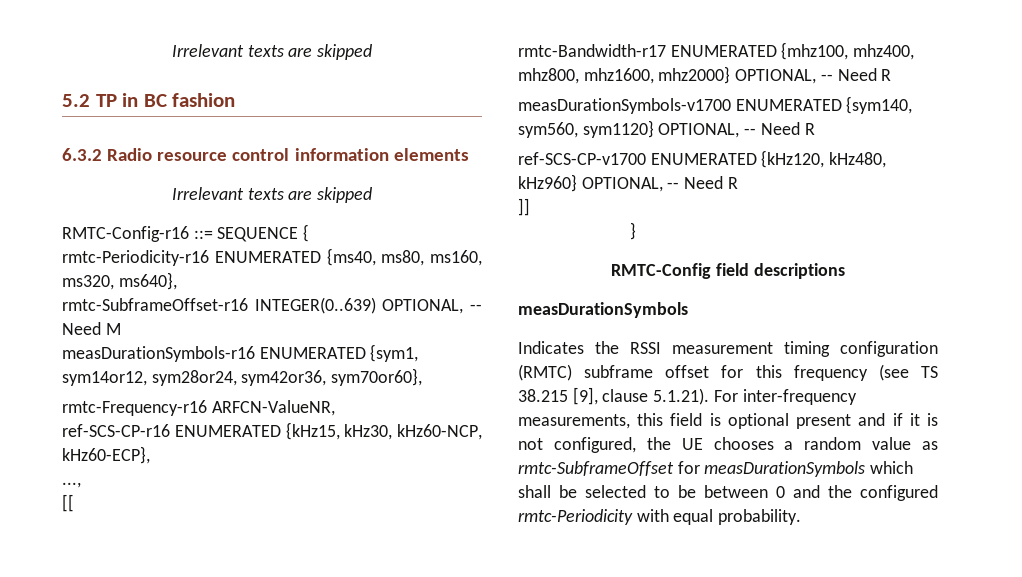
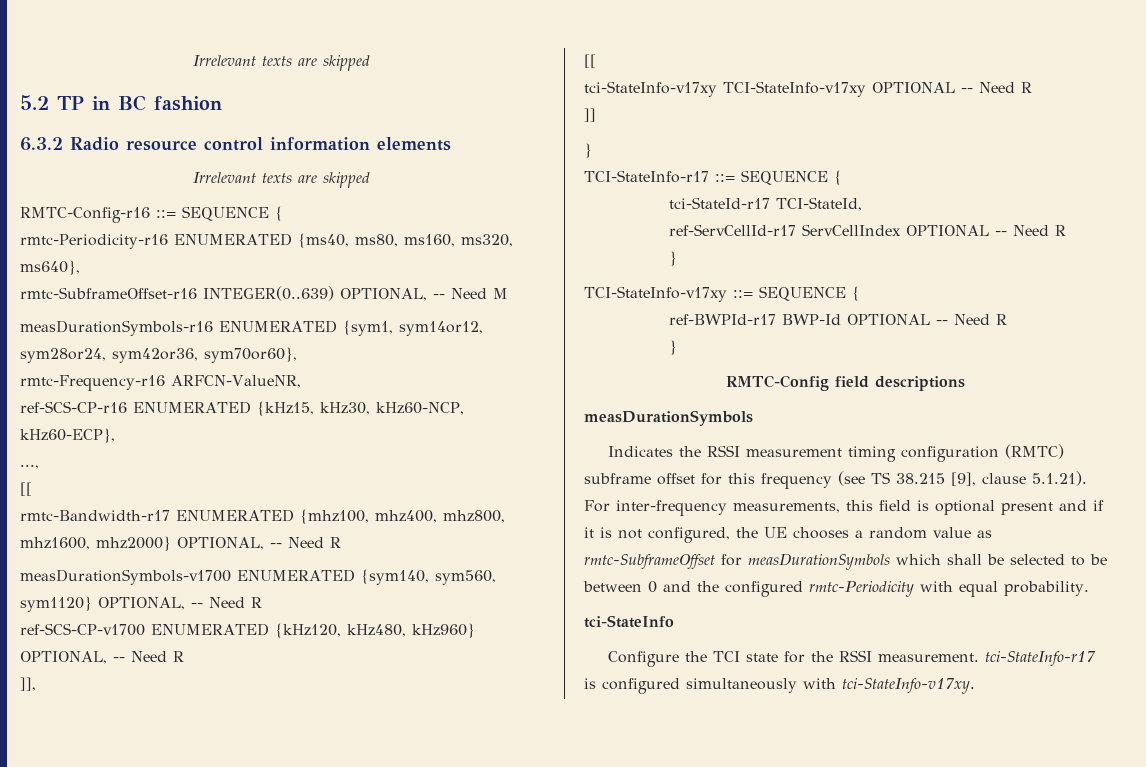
+ ]],
+ [[
+ tci-StateInfo-v17xy TCI-StateInfo-v17xy OPTIONAL -- Need R
  ]]
+ }
+ TCI-StateInfo-r17 ::= SEQUENCE {
+ tci-StateId-r17 TCI-StateId,
+ ref-ServCellId-r17 ServCellIndex OPTIONAL -- Need R
+ }
+ TCI-StateInfo-v17xy ::= SEQUENCE {
+ ref-BWPId-r17 BWP-Id OPTIONAL -- Need R
+ tci-StateInfo
+ Configure the TCI state for the RSSI measurement. tci-StateInfo-r17 is configured simultaneously with tci-StateInfo-v17xy.

